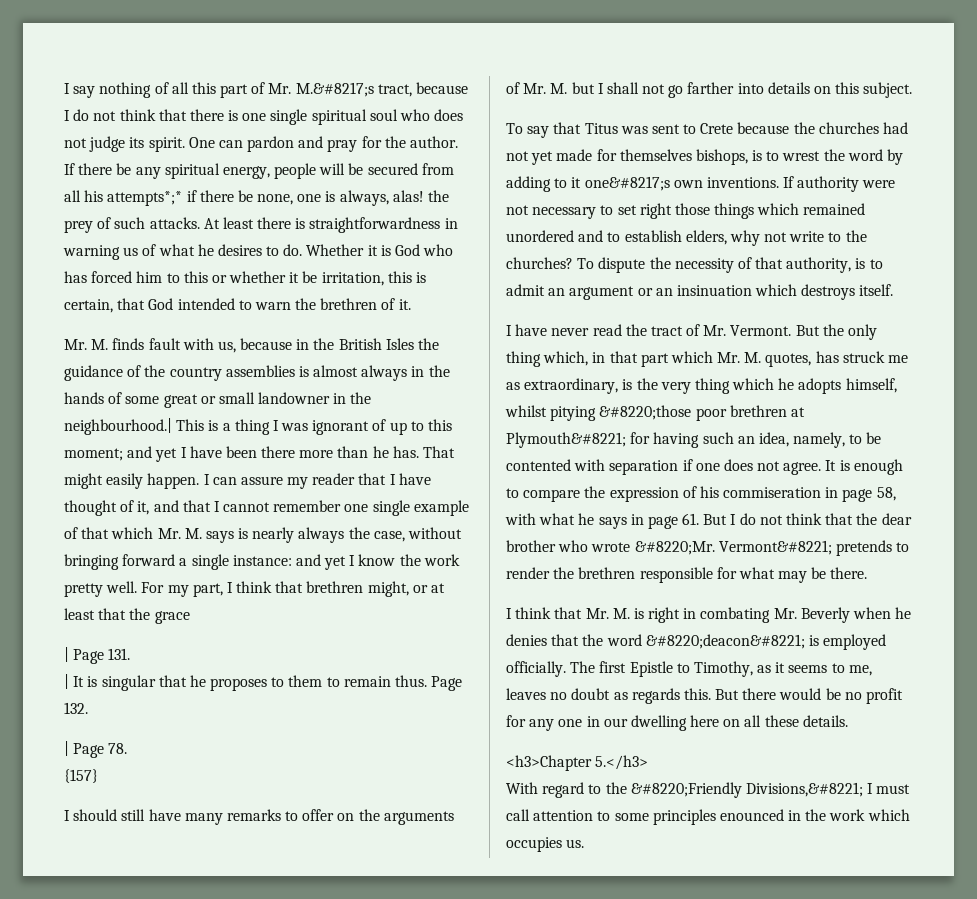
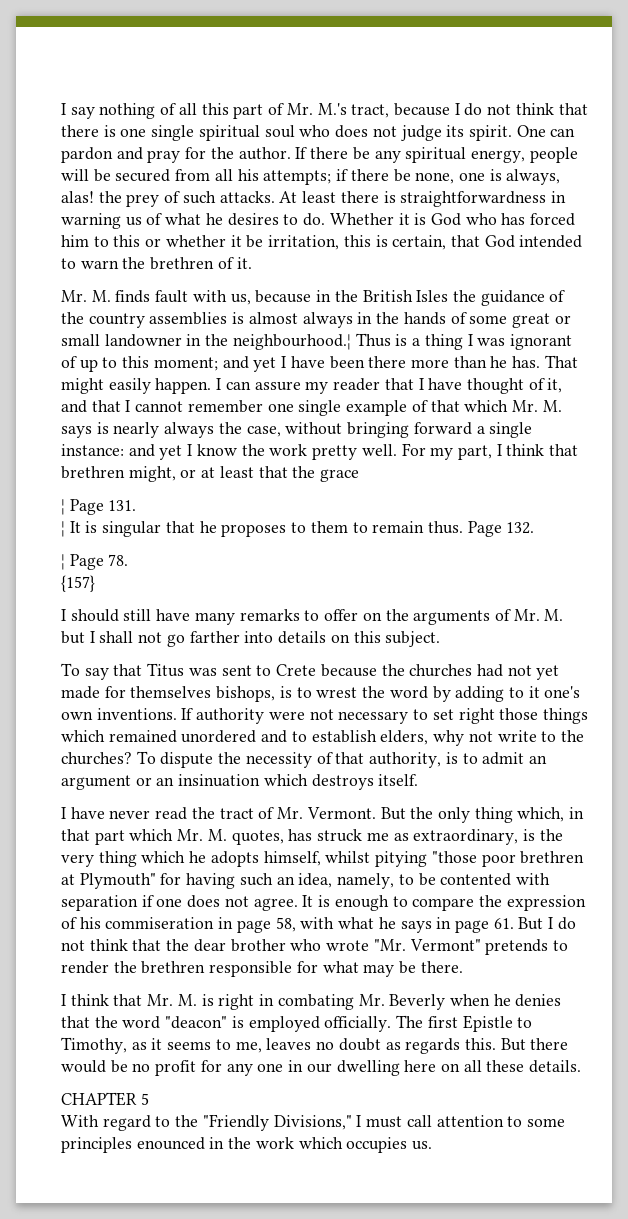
- I say nothing of all this part of Mr. M.&#8217;s tract, because I do not think that there is one single spiritual soul who does not judge its spirit.
+ I say nothing of all this part of Mr. M.'s tract, because I do not think that there is one single spiritual soul who does not judge its spirit.
- If there be any spiritual energy, people will be secured from all his attempts*;* if there be none, one is always, alas! the prey of such attacks.
+ If there be any spiritual energy, people will be secured from all his attempts; if there be none, one is always, alas! the prey of such attacks.
- Mr. M. finds fault with us, because in the British Isles the guidance of the country assemblies is almost always in the hands of some great or small landowner in the neighbourhood.| This is a thing I was ignorant of up to this moment; and yet I have been there more than he has.
+ Mr. M. finds fault with us, because in the British Isles the guidance of the country assemblies is almost always in the hands of some great or small landowner in the neighbourhood.¦ Thus is a thing I was ignorant of up to this moment; and yet I have been there more than he has.
- | Page 131.
+ ¦ Page 131.
- | It is singular that he proposes to them to remain thus.
+ ¦ It is singular that he proposes to them to remain thus.
- | Page 78.
+ ¦ Page 78.
- To say that Titus was sent to Crete because the churches had not yet made for themselves bishops, is to wrest the word by adding to it one&#8217;s own inventions.
+ To say that Titus was sent to Crete because the churches had not yet made for themselves bishops, is to wrest the word by adding to it one's own inventions.
- But the only thing which, in that part which Mr. M. quotes, has struck me as extraordinary, is the very thing which he adopts himself, whilst pitying &#8220;those poor brethren at Plymouth&#8221; for having such an idea, namely, to be contented with separation if one does not agree.
+ But the only thing which, in that part which Mr. M. quotes, has struck me as extraordinary, is the very thing which he adopts himself, whilst pitying "those poor brethren at Plymouth" for having such an idea, namely, to be contented with separation if one does not agree.
- It is enough to compare the expression of his commiseration in page 58, with what he says in page 61. But I do not think that the dear brother who wrote &#8220;Mr. Vermont&#8221; pretends to render the brethren responsible for what may be there.
+ It is enough to compare the expression of his commiseration in page 58, with what he says in page 61. But I do not think that the dear brother who wrote "Mr. Vermont" pretends to render the brethren responsible for what may be there.
- I think that Mr. M. is right in combating Mr. Beverly when he denies that the word &#8220;deacon&#8221; is employed officially.
+ I think that Mr. M. is right in combating Mr. Beverly when he denies that the word "deacon" is employed officially.
- <h3>Chapter 5.</h3>
+ CHAPTER 5
- With regard to the &#8220;Friendly Divisions,&#8221; I must call attention to some principles enounced in the work which occupies us.
+ With regard to the "Friendly Divisions," I must call attention to some principles enounced in the work which occupies us.

